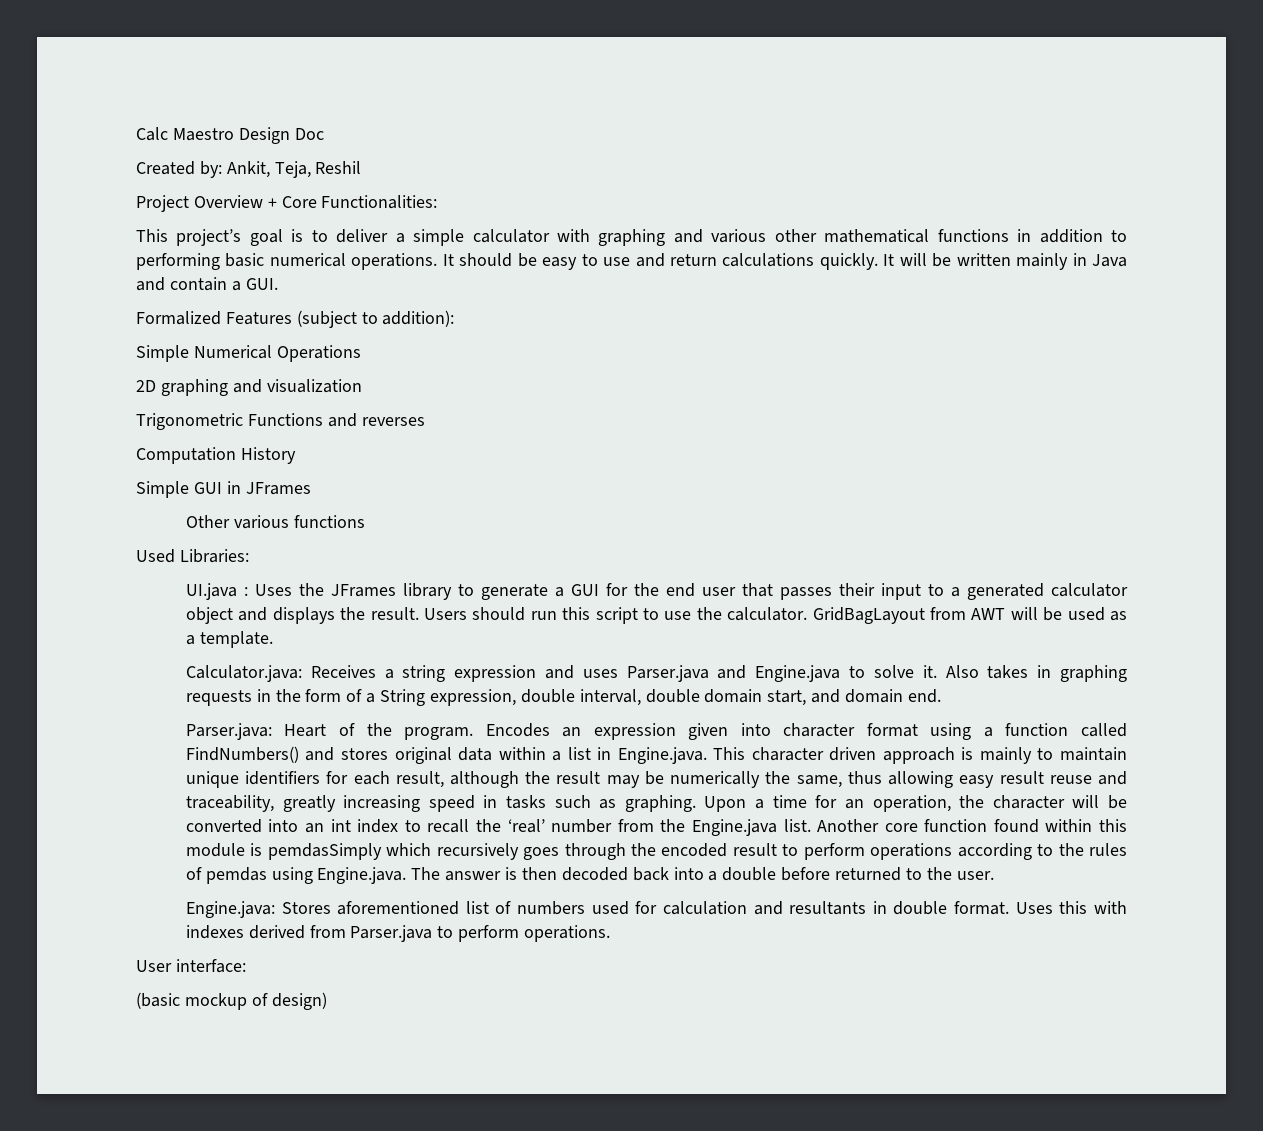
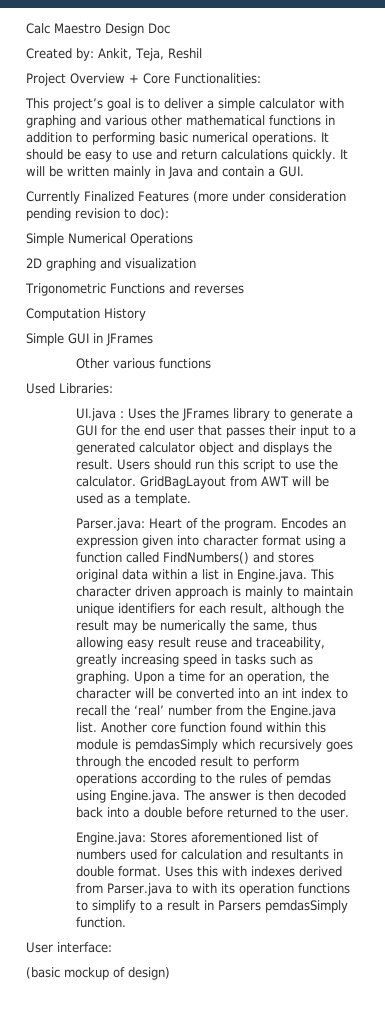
- Formalized Features (subject to addition):
+ Currently Finalized Features (more under consideration pending revision to doc):
- Calculator.java: Receives a string expression and uses Parser.java and Engine.java to solve it. Also takes in graphing requests in the form of a String expression, double interval, double domain start, and domain end.
- Uses this with indexes derived from Parser.java to perform operations.
+ Uses this with indexes derived from Parser.java to with its operation functions to simplify to a result in Parsers pemdasSimply function.

